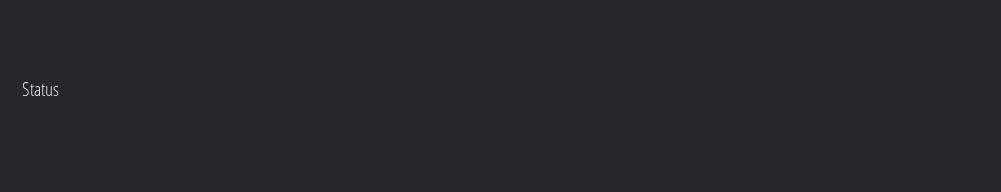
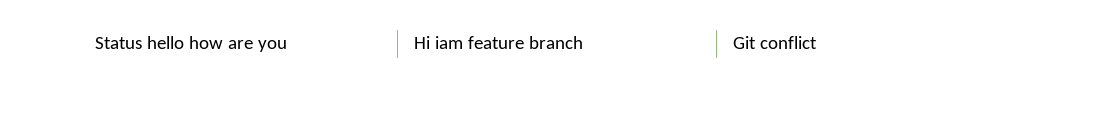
- Status
+ Status hello how are you
+ Hi iam feature branch
+ Git conflict

